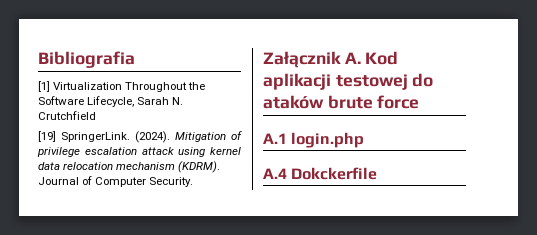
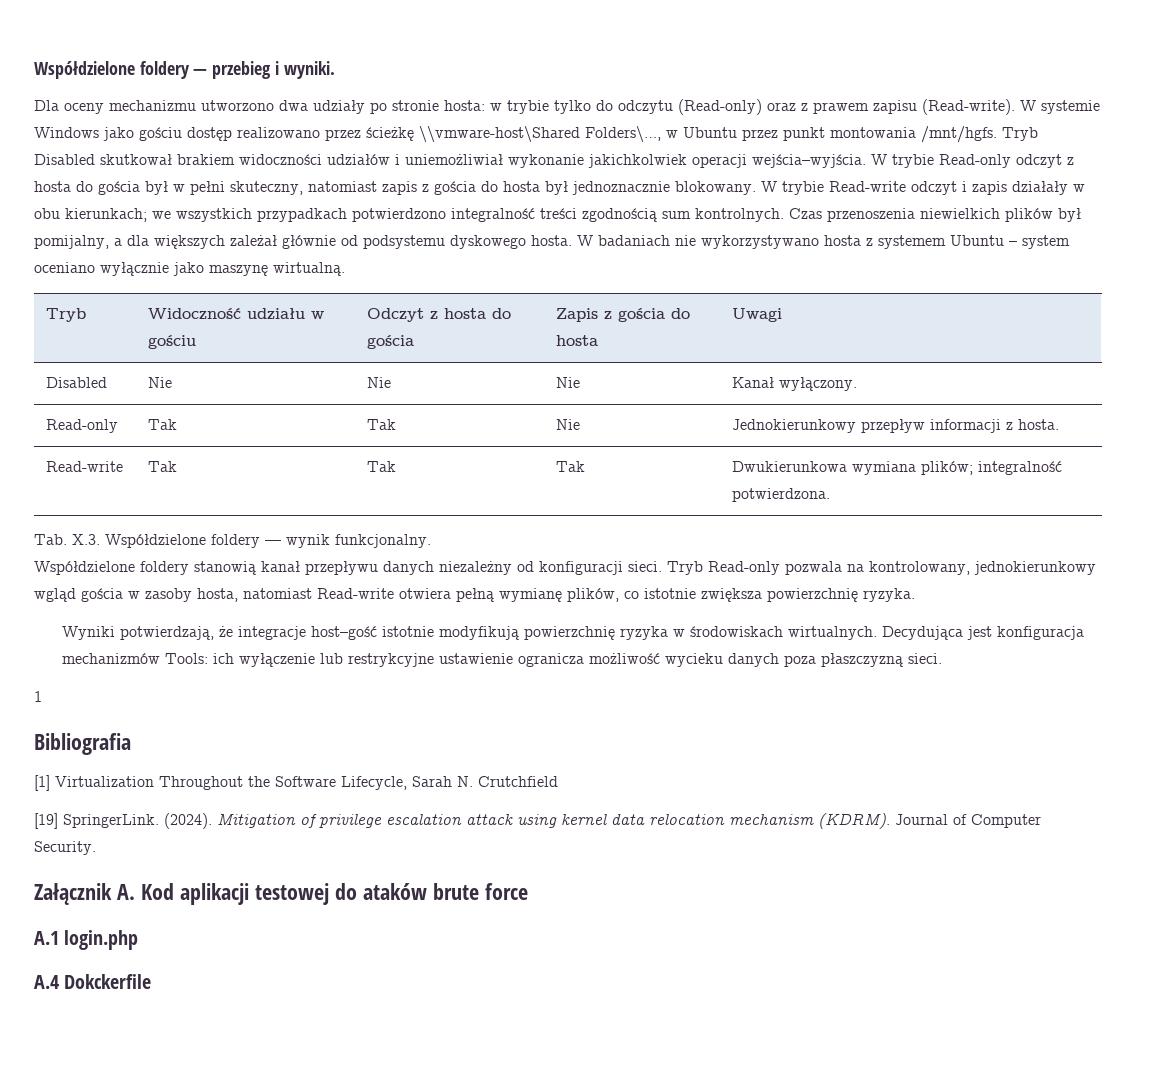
+ Współdzielone foldery — przebieg i wyniki.
+ Dla oceny mechanizmu utworzono dwa udziały po stronie hosta: w trybie tylko do odczytu (Read-only) oraz z prawem zapisu (Read-write). W systemie Windows jako gościu dostęp realizowano przez ścieżkę \\vmware-host\Shared Folders\…, w Ubuntu przez punkt montowania /mnt/hgfs. Tryb Disabled skutkował brakiem widoczności udziałów i uniemożliwiał wykonanie jakichkolwiek operacji wejścia–wyjścia. W trybie Read-only odczyt z hosta do gościa był w pełni skuteczny, natomiast zapis z gościa do hosta był jednoznacznie blokowany. W trybie Read-write odczyt i zapis działały w obu kierunkach; we wszystkich przypadkach potwierdzono integralność treści zgodnością sum kontrolnych. Czas przenoszenia niewielkich plików był pomijalny, a dla większych zależał głównie od podsystemu dyskowego hosta. W badaniach nie wykorzystywano hosta z systemem Ubuntu – system oceniano wyłącznie jako maszynę wirtualną.
+ Tryb | Widoczność udziału w gościu | Odczyt z hosta do gościa | Zapis z gościa do hosta | Uwagi
+ Disabled | Nie | Nie | Nie | Kanał wyłączony.
+ Read-only | Tak | Tak | Nie | Jednokierunkowy przepływ informacji z hosta.
+ Read-write | Tak | Tak | Tak | Dwukierunkowa wymiana plików; integralność potwierdzona.
+ Tab. X.3. Współdzielone foldery — wynik funkcjonalny.
+ Współdzielone foldery stanowią kanał przepływu danych niezależny od konfiguracji sieci. Tryb Read-only pozwala na kontrolowany, jednokierunkowy wgląd gościa w zasoby hosta, natomiast Read-write otwiera pełną wymianę plików, co istotnie zwiększa powierzchnię ryzyka.
+ Wyniki potwierdzają, że integracje host–gość istotnie modyfikują powierzchnię ryzyka w środowiskach wirtualnych. Decydująca jest konfiguracja mechanizmów Tools: ich wyłączenie lub restrykcyjne ustawienie ogranicza możliwość wycieku danych poza płaszczyzną sieci.
+ 1

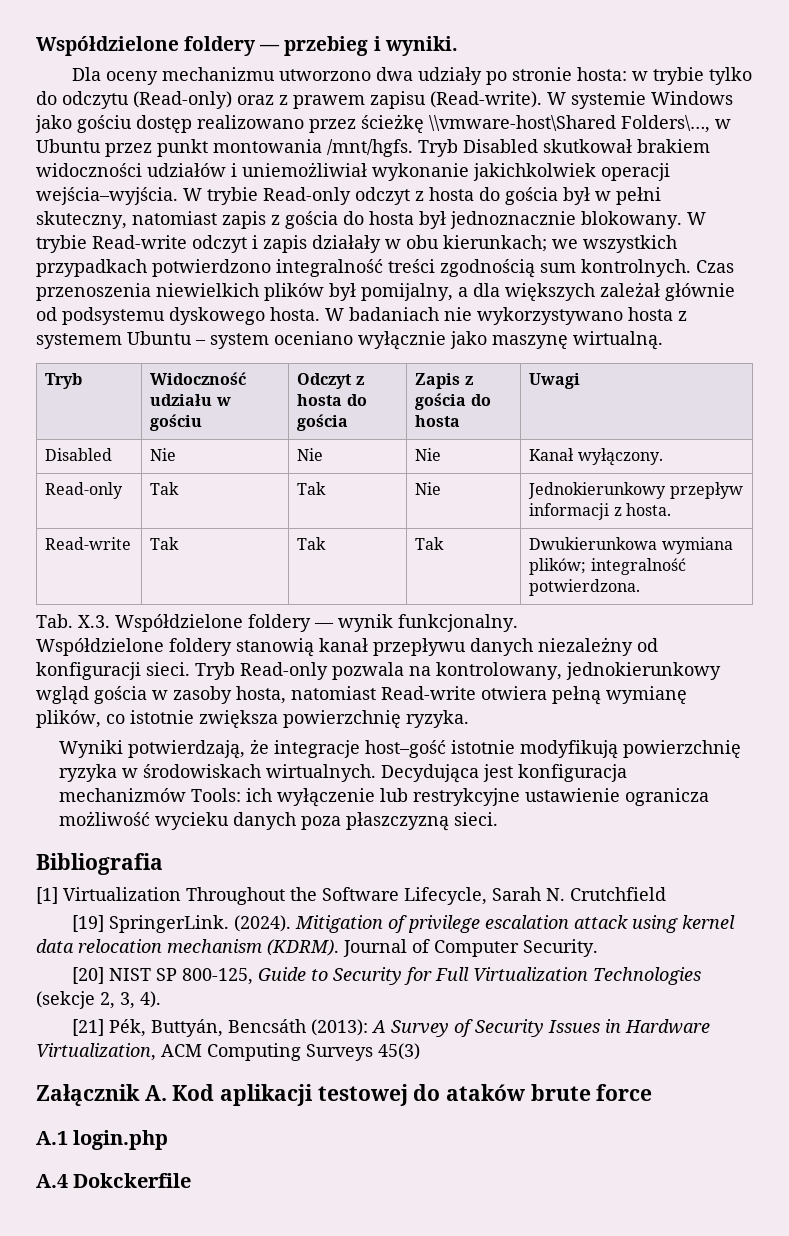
  Decydująca jest konfiguracja mechanizmów Tools: ich wyłączenie lub restrykcyjne ustawienie ogranicza możliwość wycieku danych poza płaszczyzną sieci.
- 1
+ [20] NIST SP 800-125, Guide to Security for Full Virtualization Technologies (sekcje 2, 3, 4).
+ [21] Pék, Buttyán, Bencsáth (2013): A Survey of Security Issues in Hardware Virtualization, ACM Computing Surveys 45(3)

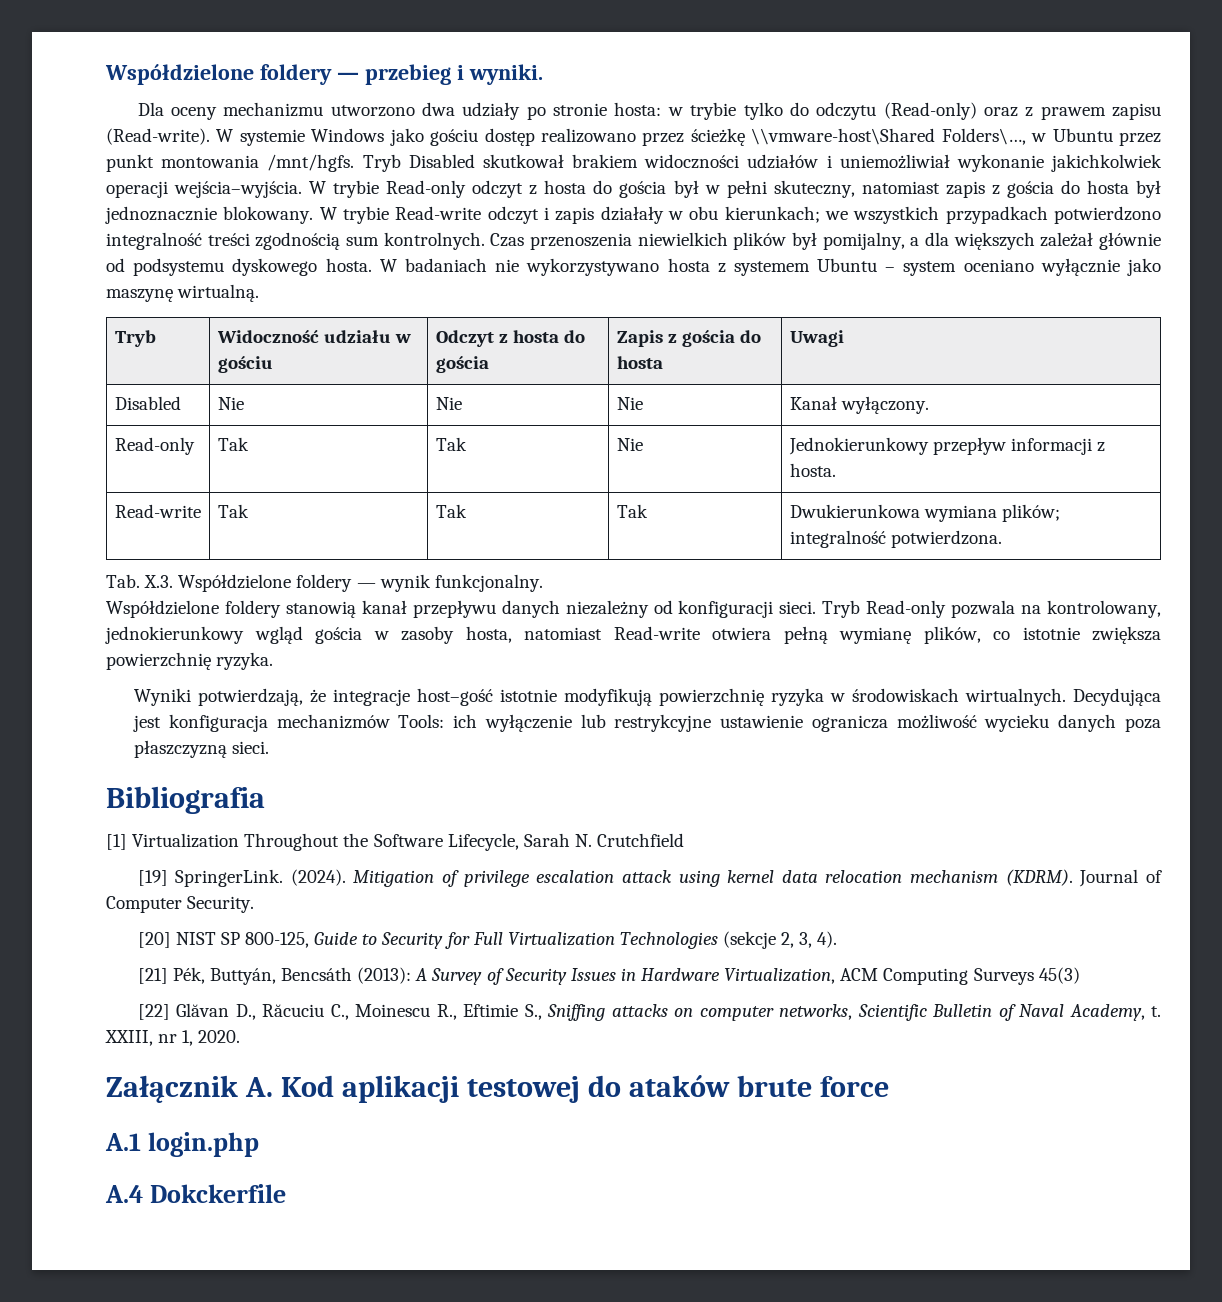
+ [22] Glăvan D., Răcuciu C., Moinescu R., Eftimie S., Sniffing attacks on computer networks, Scientific Bulletin of Naval Academy, t. XXIII, nr 1, 2020.

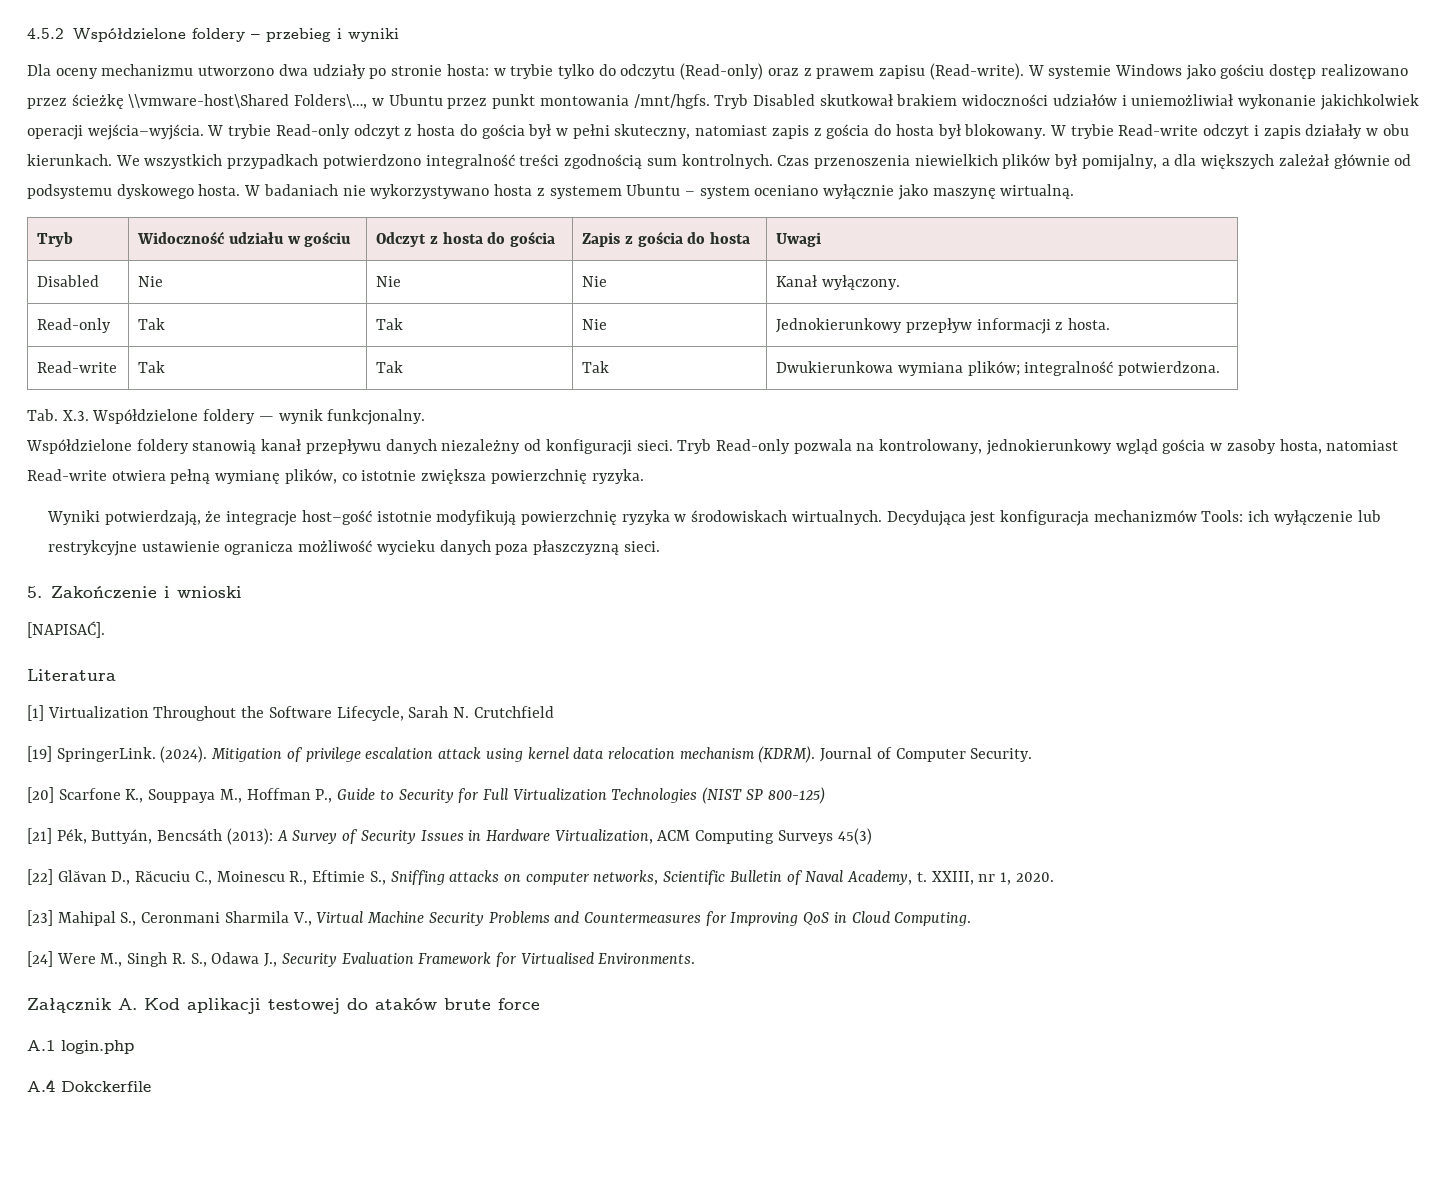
- Współdzielone foldery — przebieg i wyniki.
+ 4.5.2 Współdzielone foldery – przebieg i wyniki
- W trybie Read-only odczyt z hosta do gościa był w pełni skuteczny, natomiast zapis z gościa do hosta był jednoznacznie blokowany.
+ W trybie Read-only odczyt z hosta do gościa był w pełni skuteczny, natomiast zapis z gościa do hosta był blokowany.
- W trybie Read-write odczyt i zapis działały w obu kierunkach; we wszystkich przypadkach potwierdzono integralność treści zgodnością sum kontrolnych.
+ W trybie Read-write odczyt i zapis działały w obu kierunkach. We wszystkich przypadkach potwierdzono integralność treści zgodnością sum kontrolnych.
- Bibliografia
+ 5. Zakończenie i wnioski
+ [NAPISAĆ].
+ Literatura
- [20] NIST SP 800-125, Guide to Security for Full Virtualization Technologies (sekcje 2, 3, 4).
+ [20] Scarfone K., Souppaya M., Hoffman P., Guide to Security for Full Virtualization Technologies (NIST SP 800-125)
+ [23] Mahipal S., Ceronmani Sharmila V., Virtual Machine Security Problems and Countermeasures for Improving QoS in Cloud Computing.
+ [24] Were M., Singh R. S., Odawa J., Security Evaluation Framework for Virtualised Environments.

